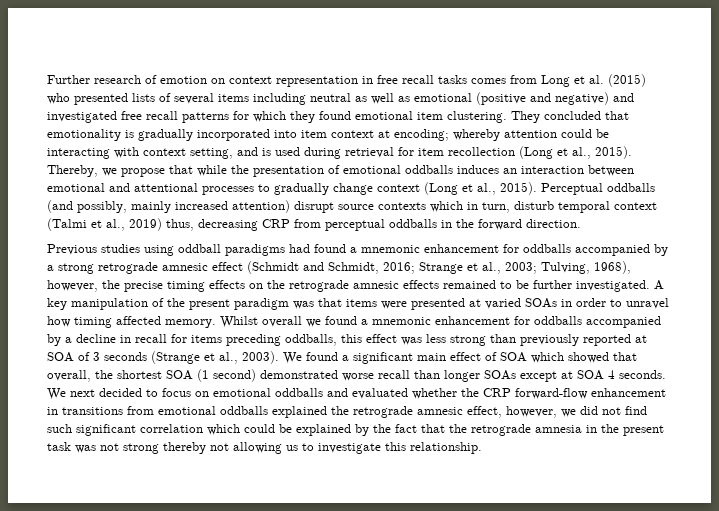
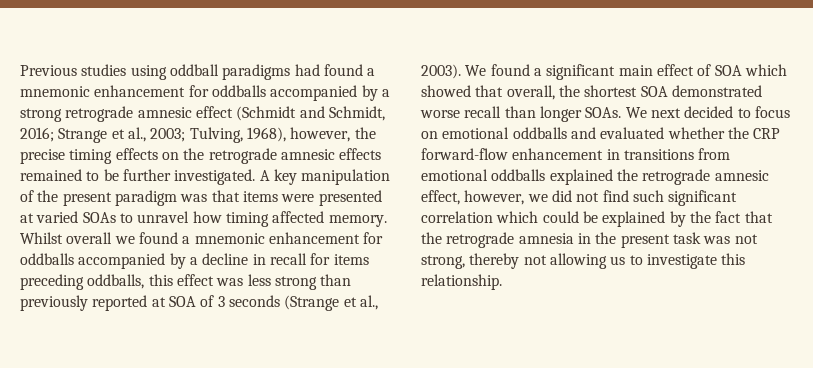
- Further research of emotion on context representation in free recall tasks comes from Long et al. (2015) who presented lists of several items including neutral as well as emotional (positive and negative) and investigated free recall patterns for which they found emotional item clustering. They concluded that emotionality is gradually incorporated into item context at encoding; whereby attention could be interacting with context setting, and is used during retrieval for item recollection (Long et al., 2015). Thereby, we propose that while the presentation of emotional oddballs induces an interaction between emotional and attentional processes to gradually change context (Long et al., 2015). Perceptual oddballs (and possibly, mainly increased attention) disrupt source contexts which in turn, disturb temporal context (Talmi et al., 2019) thus, decreasing CRP from perceptual oddballs in the forward direction.
- A key manipulation of the present paradigm was that items were presented at varied SOAs in order to unravel how timing affected memory.
+ A key manipulation of the present paradigm was that items were presented at varied SOAs to unravel how timing affected memory.
- We found a significant main effect of SOA which showed that overall, the shortest SOA (1 second) demonstrated worse recall than longer SOAs except at SOA 4 seconds.
+ We found a significant main effect of SOA which showed that overall, the shortest SOA demonstrated worse recall than longer SOAs.
- We next decided to focus on emotional oddballs and evaluated whether the CRP forward-flow enhancement in transitions from emotional oddballs explained the retrograde amnesic effect, however, we did not find such significant correlation which could be explained by the fact that the retrograde amnesia in the present task was not strong thereby not allowing us to investigate this relationship.
+ We next decided to focus on emotional oddballs and evaluated whether the CRP forward-flow enhancement in transitions from emotional oddballs explained the retrograde amnesic effect, however, we did not find such significant correlation which could be explained by the fact that the retrograde amnesia in the present task was not strong, thereby not allowing us to investigate this relationship.

